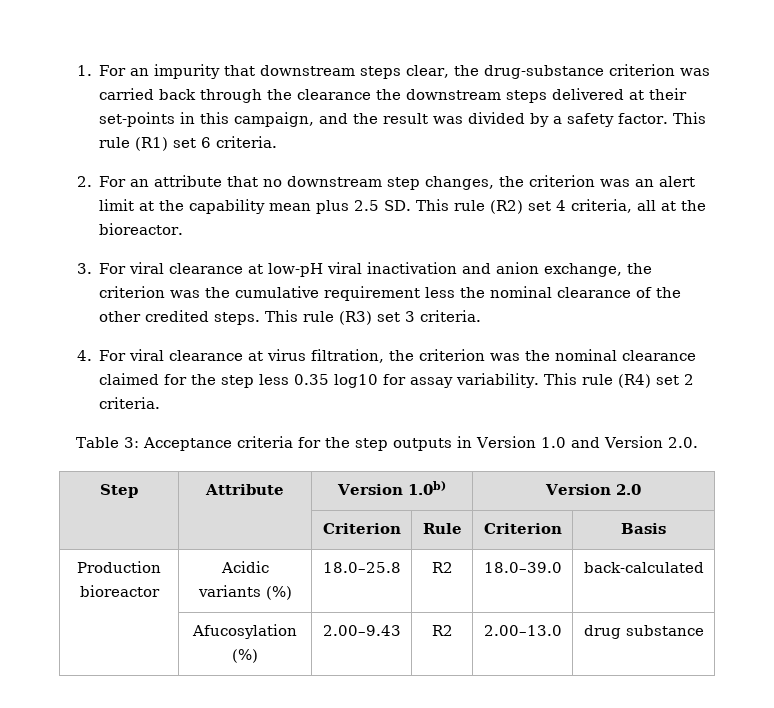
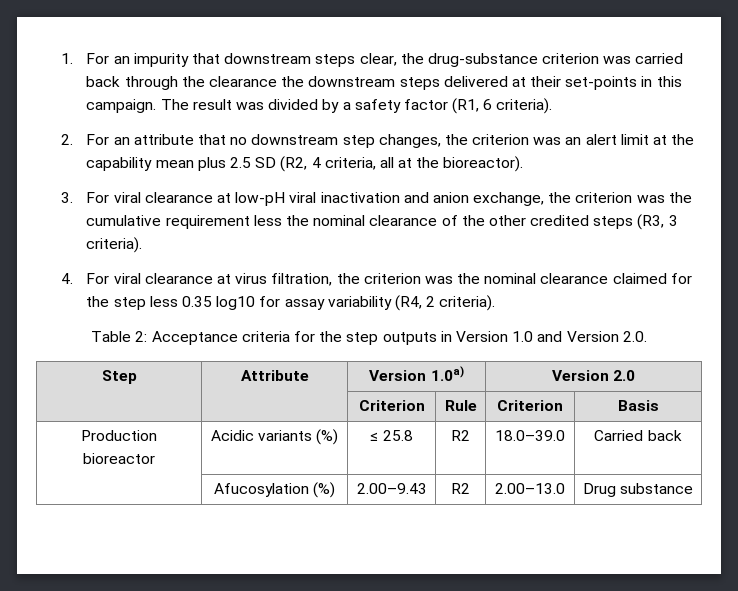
- 1. For an impurity that downstream steps clear, the drug-substance criterion was carried back through the clearance the downstream steps delivered at their set-points in this campaign, and the result was divided by a safety factor. This rule (R1) set 6 criteria.
+ 1. For an impurity that downstream steps clear, the drug-substance criterion was carried back through the clearance the downstream steps delivered at their set-points in this campaign. The result was divided by a safety factor (R1, 6 criteria).
- 2. For an attribute that no downstream step changes, the criterion was an alert limit at the capability mean plus 2.5 SD. This rule (R2) set 4 criteria, all at the bioreactor.
+ 2. For an attribute that no downstream step changes, the criterion was an alert limit at the capability mean plus 2.5 SD (R2, 4 criteria, all at the bioreactor).
- 3. For viral clearance at low-pH viral inactivation and anion exchange, the criterion was the cumulative requirement less the nominal clearance of the other credited steps. This rule (R3) set 3 criteria.
+ 3. For viral clearance at low-pH viral inactivation and anion exchange, the criterion was the cumulative requirement less the nominal clearance of the other credited steps (R3, 3 criteria).
- 4. For viral clearance at virus filtration, the criterion was the nominal clearance claimed for the step less 0.35 log10 for assay variability. This rule (R4) set 2 criteria.
+ 4. For viral clearance at virus filtration, the criterion was the nominal clearance claimed for the step less 0.35 log10 for assay variability (R4, 2 criteria).
- Table 3: Acceptance criteria for the step outputs in Version 1.0 and Version 2.0.
+ Table 2: Acceptance criteria for the step outputs in Version 1.0 and Version 2.0.
- Step | Attribute | Version 1.0b) | Version 2.0
+ Step | Attribute | Version 1.0a) | Version 2.0
- Production bioreactor | Acidic variants (%) | 18.0–25.8 | R2 | 18.0–39.0 | back-calculated
+ Production bioreactor | Acidic variants (%) | ≤ 25.8 | R2 | 18.0–39.0 | Carried back
- | Afucosylation (%) | 2.00–9.43 | R2 | 2.00–13.0 | drug substance
+ | Afucosylation (%) | 2.00–9.43 | R2 | 2.00–13.0 | Drug substance

